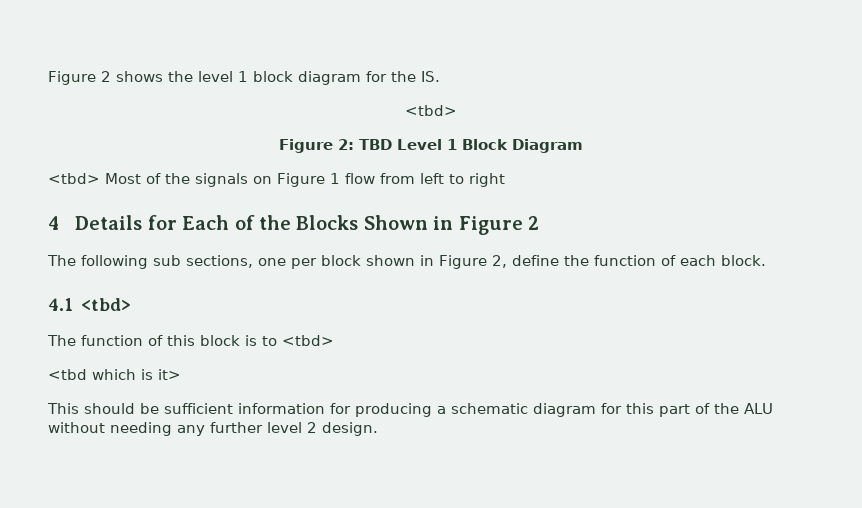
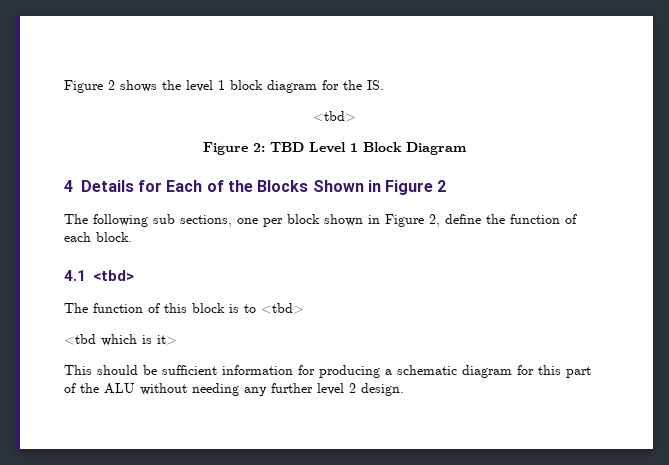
- <tbd> Most of the signals on Figure 1 flow from left to right

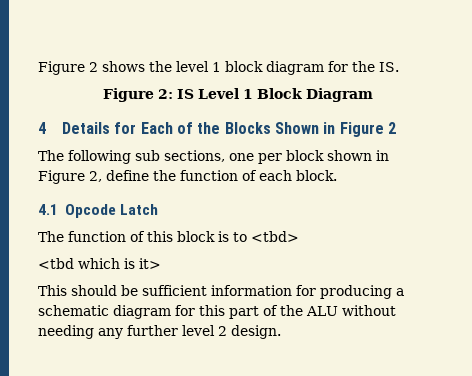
  Figure 2 shows the level 1 block diagram for the IS.
- <tbd>
- Figure 2: TBD Level 1 Block Diagram
+ Figure 2: IS Level 1 Block Diagram
- 4.1 <tbd>
+ 4.1 Opcode Latch

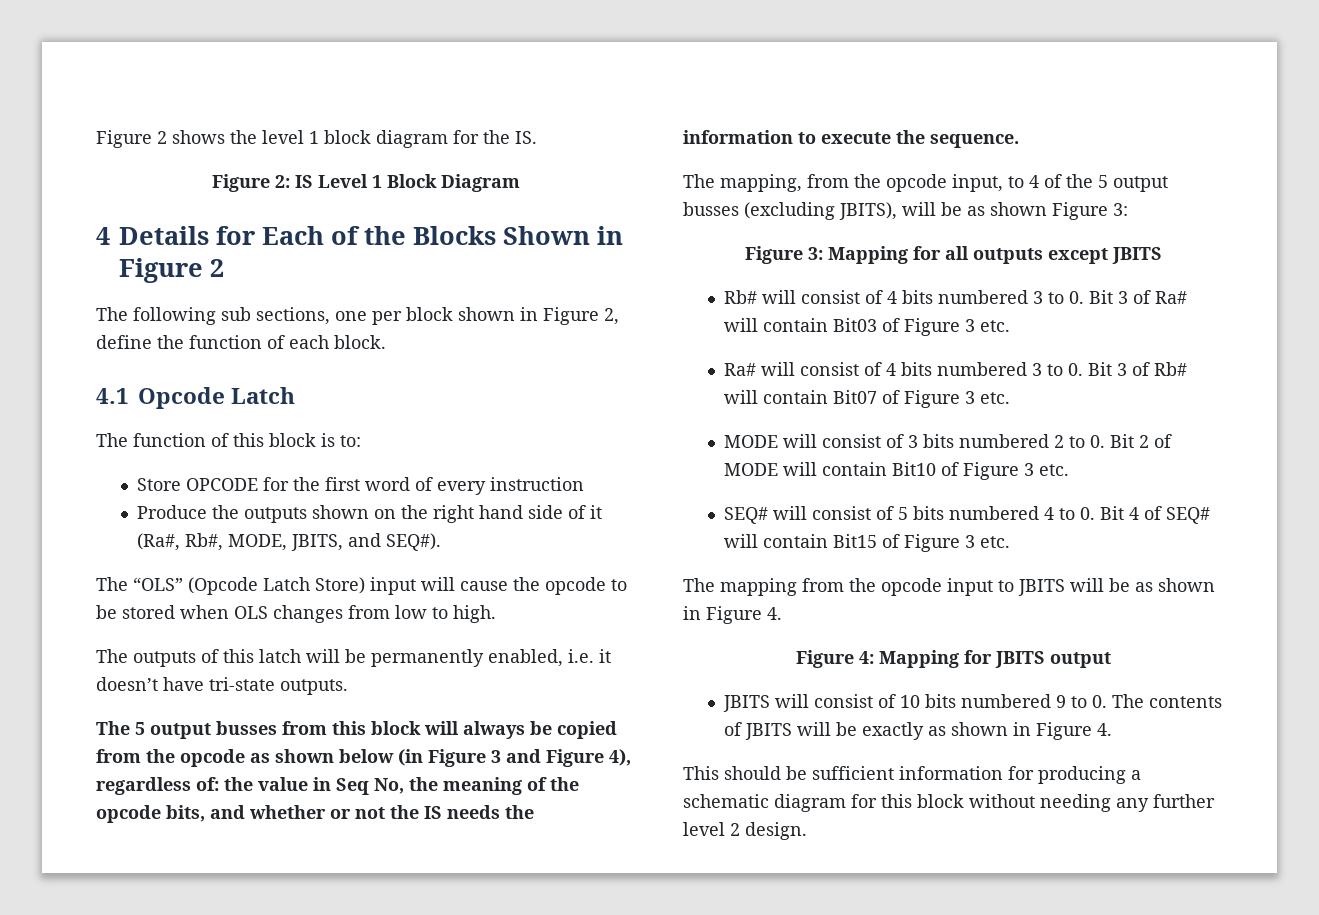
- The function of this block is to <tbd>
- <tbd which is it>
+ The function of this block is to:
+ Store OPCODE for the first word of every instruction
+ Produce the outputs shown on the right hand side of it (Ra#, Rb#, MODE, JBITS, and SEQ#).
+ The “OLS” (Opcode Latch Store) input will cause the opcode to be stored when OLS changes from low to high.
+ The outputs of this latch will be permanently enabled, i.e. it doesn’t have tri-state outputs.
+ The 5 output busses from this block will always be copied from the opcode as shown below (in Figure 3 and Figure 4), regardless of: the value in Seq No, the meaning of the opcode bits, and whether or not the IS needs the information to execute the sequence.
+ The mapping, from the opcode input, to 4 of the 5 output busses (excluding JBITS), will be as shown Figure 3:
+ Figure 3: Mapping for all outputs except JBITS
+ Rb# will consist of 4 bits numbered 3 to 0. Bit 3 of Ra# will contain Bit03 of Figure 3 etc.
+ Ra# will consist of 4 bits numbered 3 to 0. Bit 3 of Rb# will contain Bit07 of Figure 3 etc.
+ MODE will consist of 3 bits numbered 2 to 0. Bit 2 of MODE will contain Bit10 of Figure 3 etc.
+ SEQ# will consist of 5 bits numbered 4 to 0. Bit 4 of SEQ# will contain Bit15 of Figure 3 etc.
+ The mapping from the opcode input to JBITS will be as shown in Figure 4.
+ Figure 4: Mapping for JBITS output
+ JBITS will consist of 10 bits numbered 9 to 0. The contents of JBITS will be exactly as shown in Figure 4.
- This should be sufficient information for producing a schematic diagram for this part of the ALU without needing any further level 2 design.
+ This should be sufficient information for producing a schematic diagram for this block without needing any further level 2 design.

